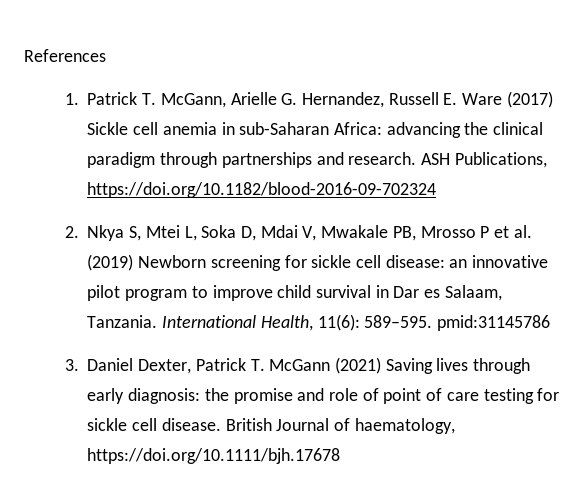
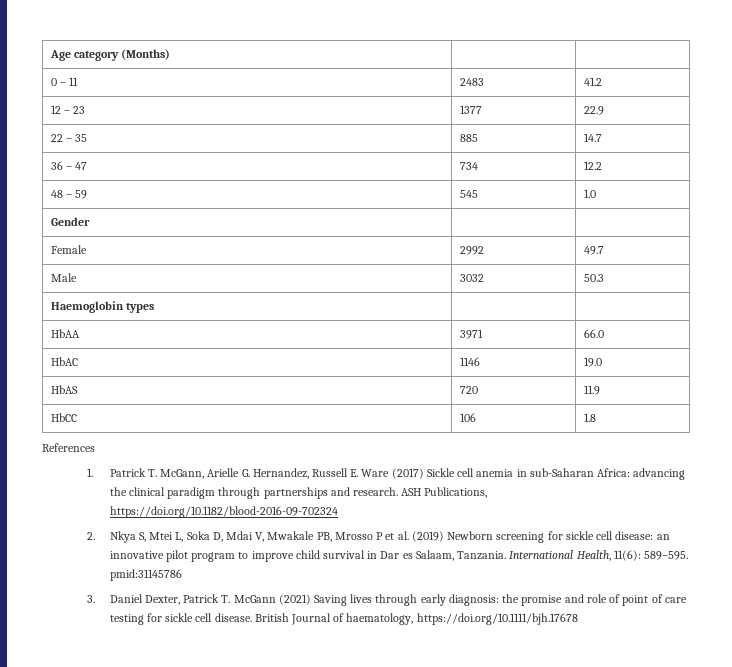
+ Age category (Months) | |
+ 0 – 11 | 2483 | 41.2
+ 12 – 23 | 1377 | 22.9
+ 22 – 35 | 885 | 14.7
+ 36 – 47 | 734 | 12.2
+ 48 – 59 | 545 | 1.0
+ Gender | |
+ Female | 2992 | 49.7
+ Male | 3032 | 50.3
+ Haemoglobin types | |
+ HbAA | 3971 | 66.0
+ HbAC | 1146 | 19.0
+ HbAS | 720 | 11.9
+ HbCC | 106 | 1.8

